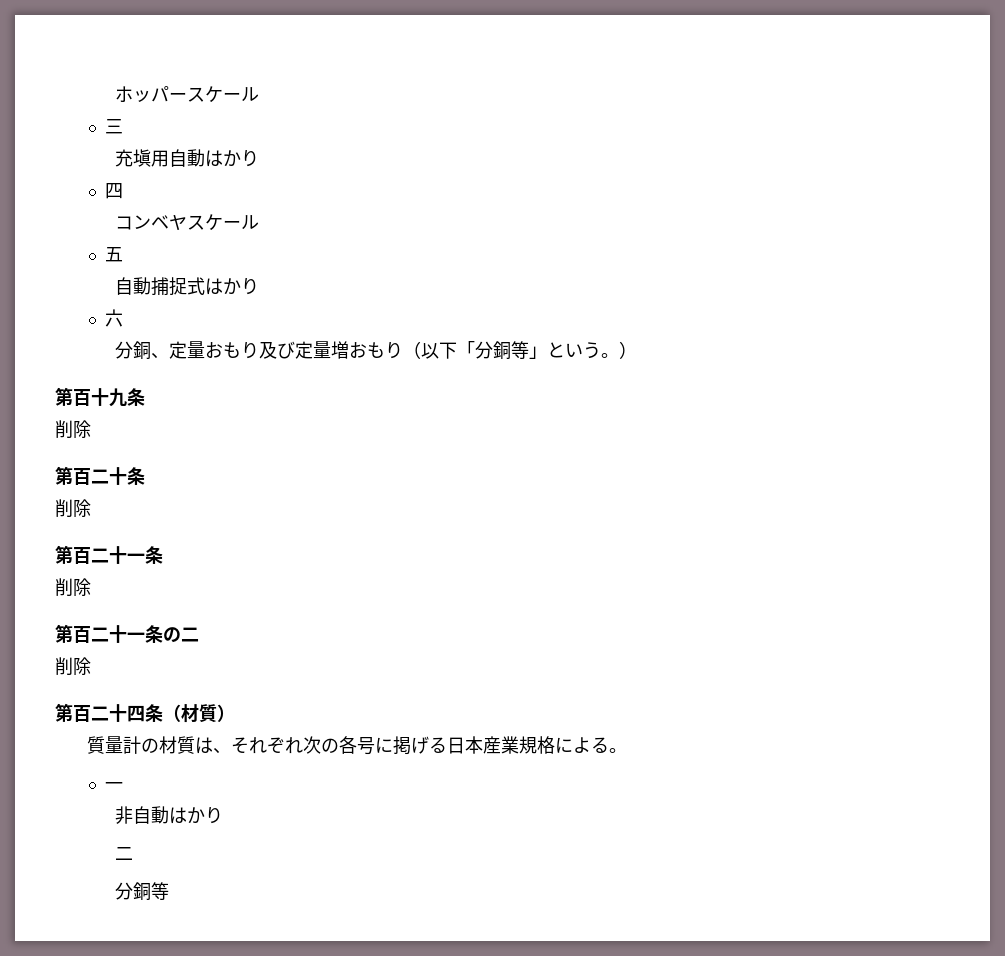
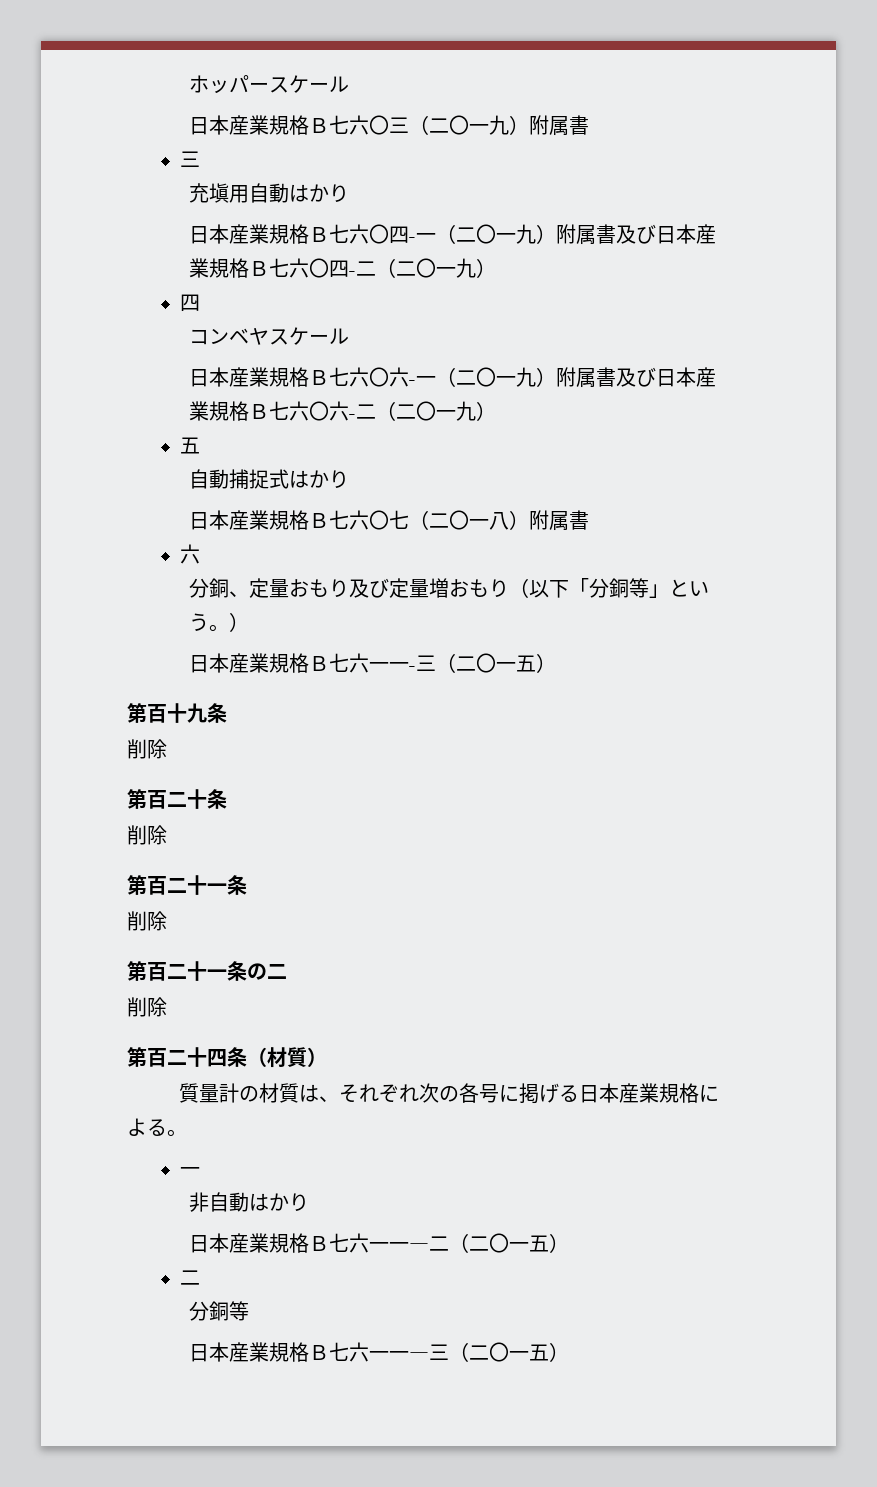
+ 日本産業規格Ｂ七六〇三（二〇一九）附属書
+ 日本産業規格Ｂ七六〇四-一（二〇一九）附属書及び日本産業規格Ｂ七六〇四-二（二〇一九）
+ 日本産業規格Ｂ七六〇六-一（二〇一九）附属書及び日本産業規格Ｂ七六〇六-二（二〇一九）
+ 日本産業規格Ｂ七六〇七（二〇一八）附属書
+ 日本産業規格Ｂ七六一一-三（二〇一五）
  非自動はかり
+ 日本産業規格Ｂ七六一一―二（二〇一五）
  二
  分銅等
+ 日本産業規格Ｂ七六一一―三（二〇一五）

